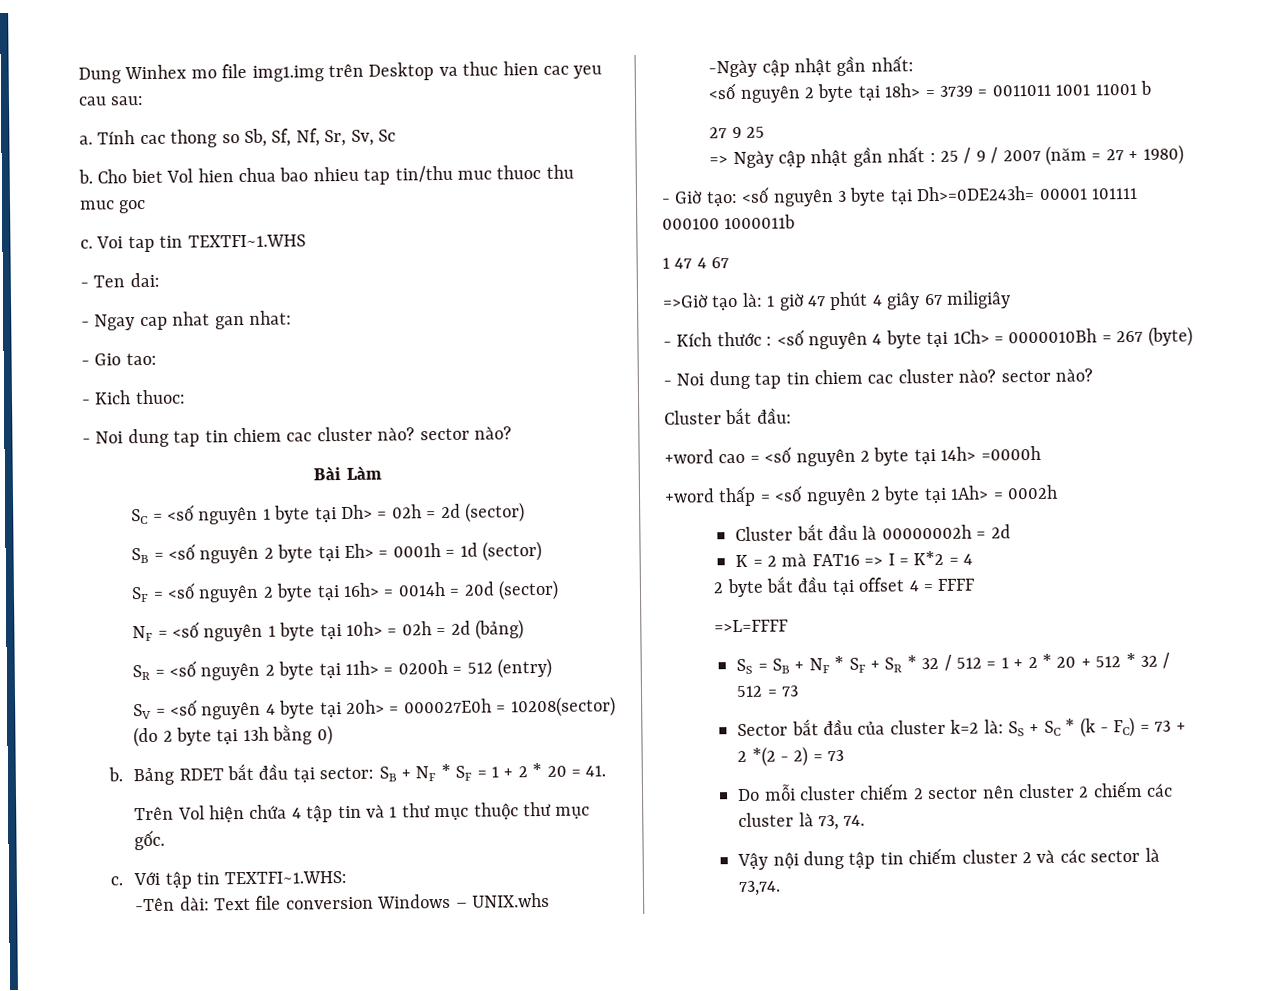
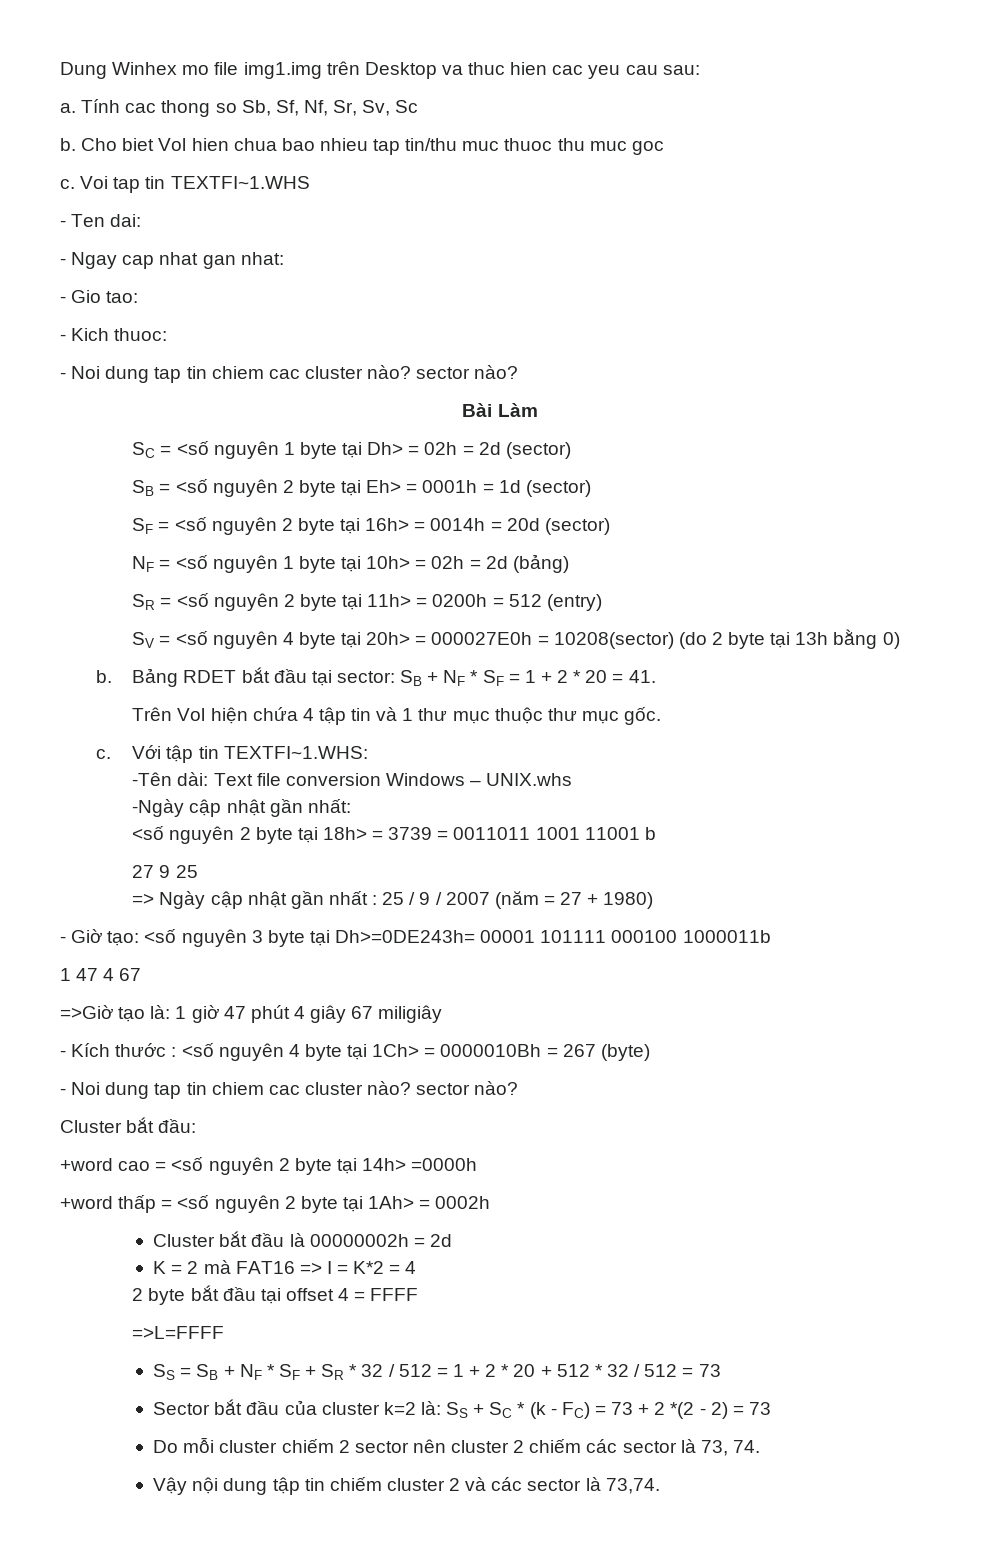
- Do mỗi cluster chiếm 2 sector nên cluster 2 chiếm các cluster là 73, 74.
+ Do mỗi cluster chiếm 2 sector nên cluster 2 chiếm các sector là 73, 74.

